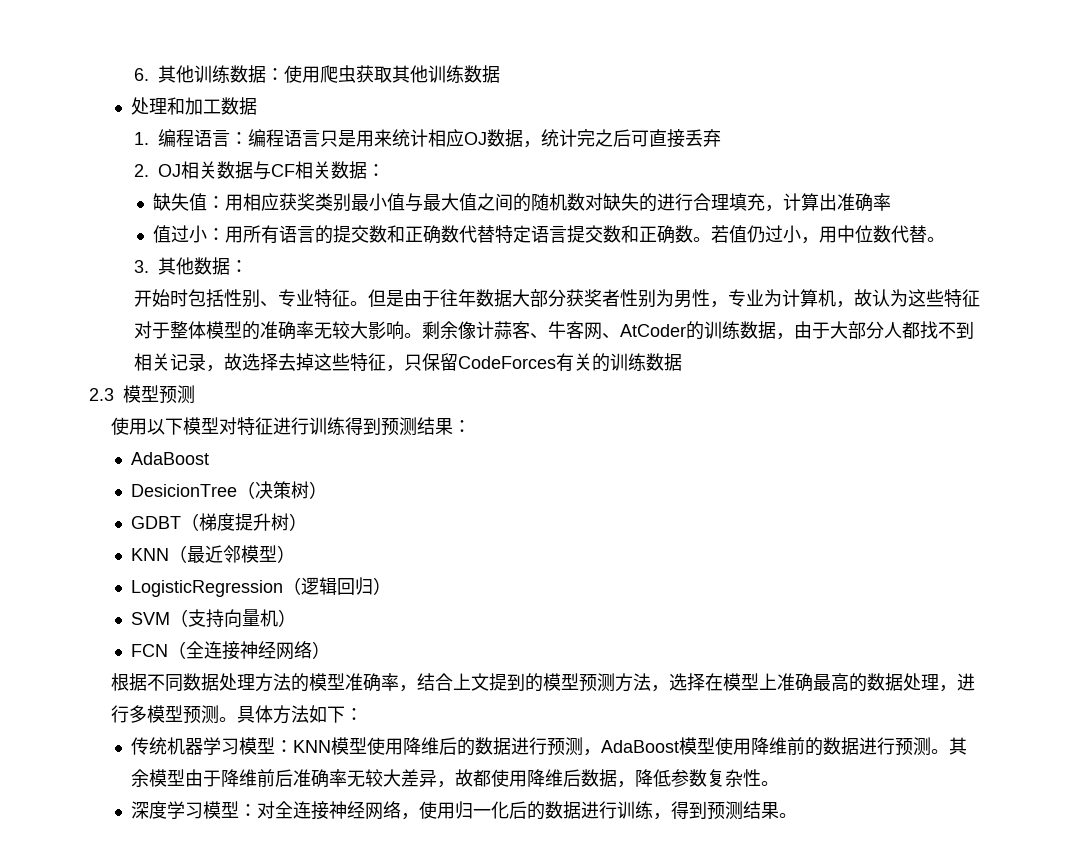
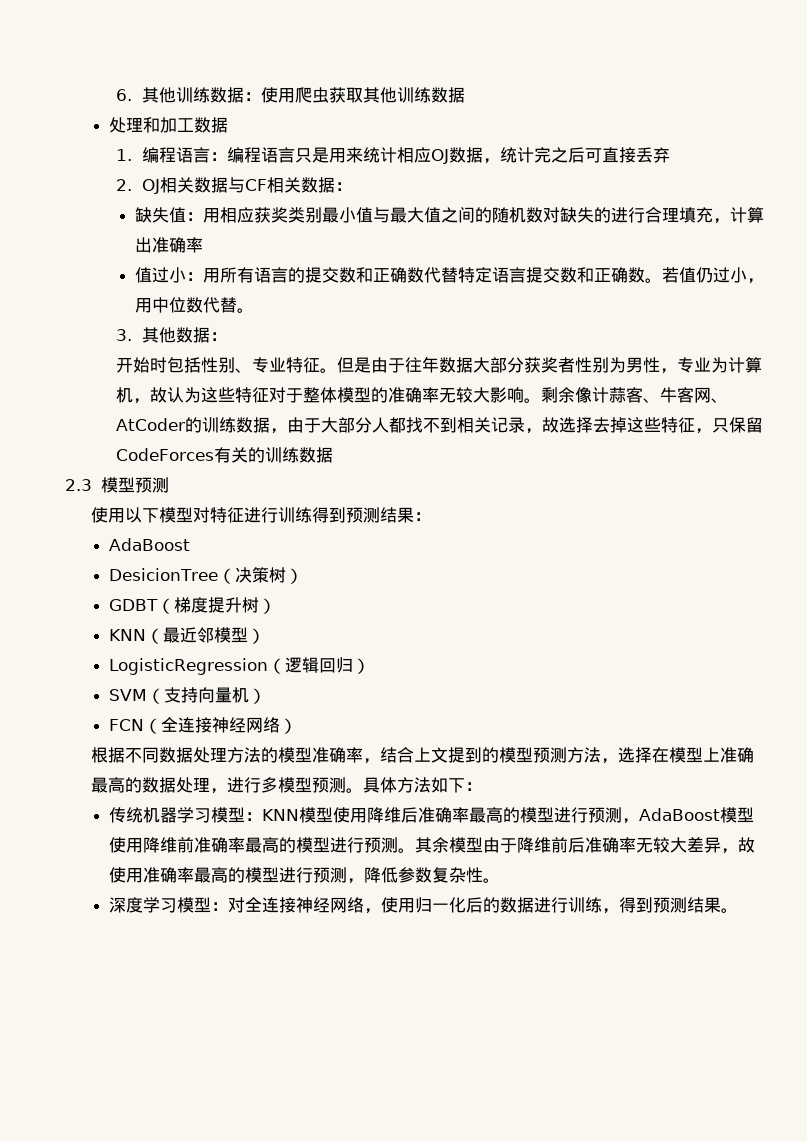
- 传统机器学习模型：KNN模型使用降维后的数据进行预测，AdaBoost模型使用降维前的数据进行预测。
+ 传统机器学习模型：KNN模型使用降维后准确率最高的模型进行预测，AdaBoost模型使用降维前准确率最高的模型进行预测。
- 其余模型由于降维前后准确率无较大差异，故都使用降维后数据，降低参数复杂性。
+ 其余模型由于降维前后准确率无较大差异，故使用准确率最高的模型进行预测，降低参数复杂性。

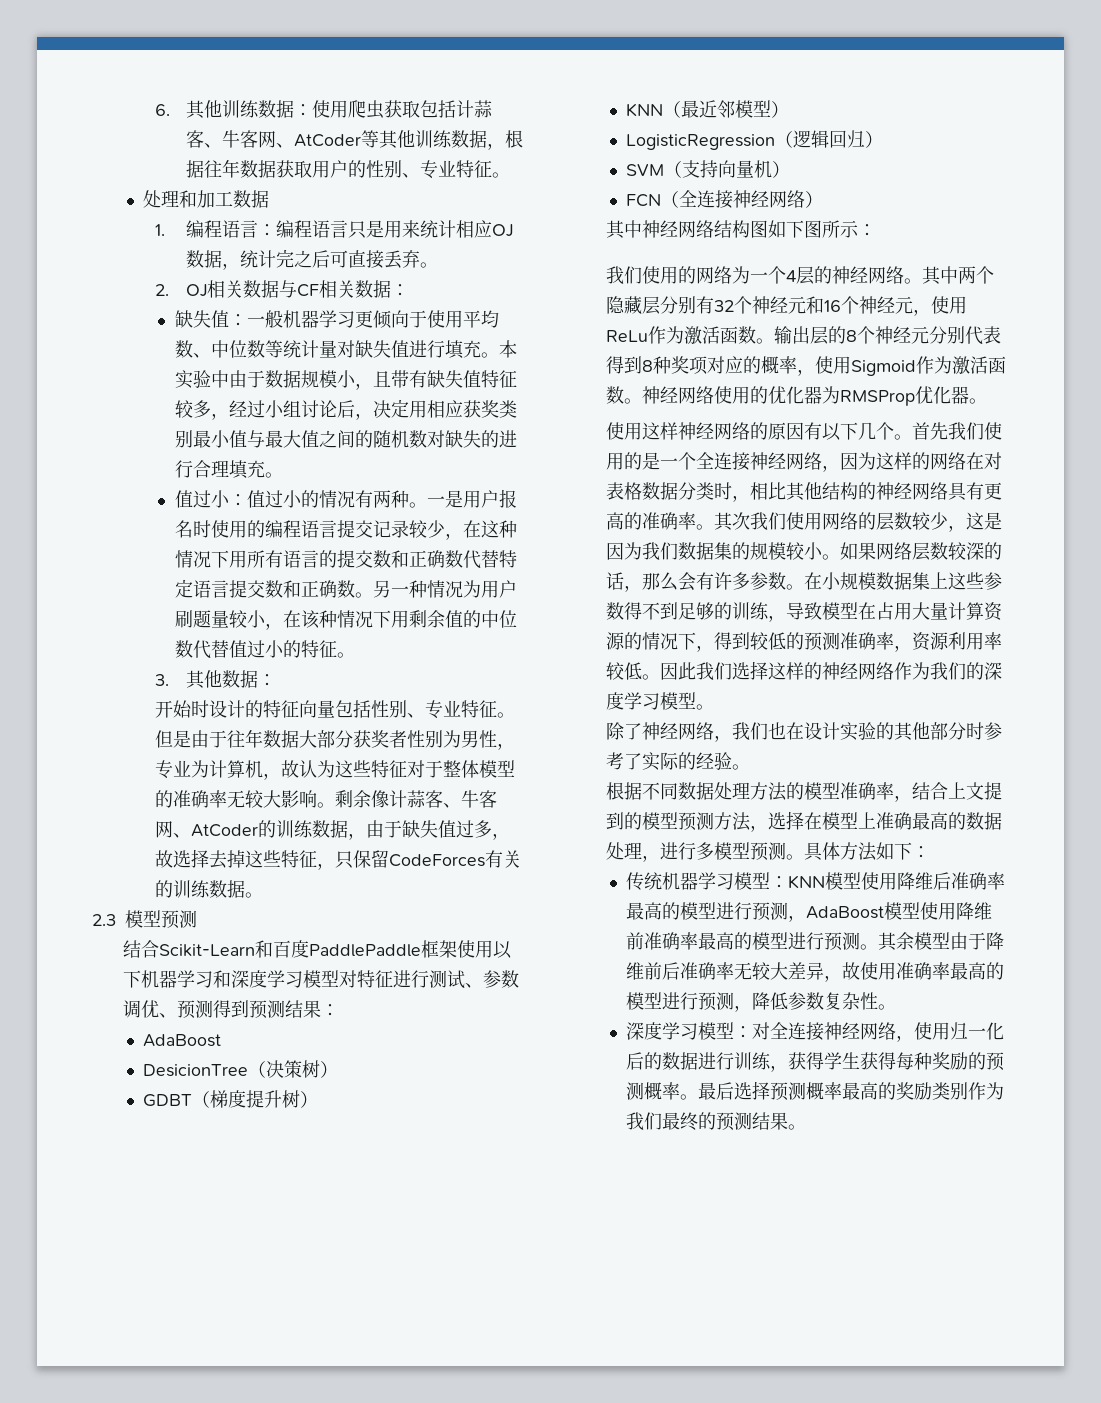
- 6.其他训练数据：使用爬虫获取其他训练数据
+ 6.其他训练数据：使用爬虫获取包括计蒜客、牛客网、AtCoder等其他训练数据，根据往年数据获取用户的性别、专业特征。
- 1.编程语言：编程语言只是用来统计相应OJ数据，统计完之后可直接丢弃
+ 1.编程语言：编程语言只是用来统计相应OJ数据，统计完之后可直接丢弃。
- 缺失值：用相应获奖类别最小值与最大值之间的随机数对缺失的进行合理填充，计算出准确率
+ 缺失值：一般机器学习更倾向于使用平均数、中位数等统计量对缺失值进行填充。本实验中由于数据规模小，且带有缺失值特征较多，经过小组讨论后，决定用相应获奖类别最小值与最大值之间的随机数对缺失的进行合理填充。
- 值过小：用所有语言的提交数和正确数代替特定语言提交数和正确数。
+ 值过小：值过小的情况有两种。一是用户报名时使用的编程语言提交记录较少，在这种情况下用所有语言的提交数和正确数代替特定语言提交数和正确数。
- 若值仍过小，用中位数代替。
+ 另一种情况为用户刷题量较小，在该种情况下用剩余值的中位数代替值过小的特征。
- 开始时包括性别、专业特征。
+ 开始时设计的特征向量包括性别、专业特征。
- 剩余像计蒜客、牛客网、AtCoder的训练数据，由于大部分人都找不到相关记录，故选择去掉这些特征，只保留CodeForces有关的训练数据
+ 剩余像计蒜客、牛客网、AtCoder的训练数据，由于缺失值过多，故选择去掉这些特征，只保留CodeForces有关的训练数据。
- 使用以下模型对特征进行训练得到预测结果：
+ 结合Scikit-Learn和百度PaddlePaddle框架使用以下机器学习和深度学习模型对特征进行测试、参数调优、预测得到预测结果：
+ 其中神经网络结构图如下图所示：
+ 我们使用的网络为一个4层的神经网络。其中两个隐藏层分别有32个神经元和16个神经元，使用ReLu作为激活函数。输出层的8个神经元分别代表得到8种奖项对应的概率，使用Sigmoid作为激活函数。神经网络使用的优化器为RMSProp优化器。
+ 使用这样神经网络的原因有以下几个。首先我们使用的是一个全连接神经网络，因为这样的网络在对表格数据分类时，相比其他结构的神经网络具有更高的准确率。其次我们使用网络的层数较少，这是因为我们数据集的规模较小。如果网络层数较深的话，那么会有许多参数。在小规模数据集上这些参数得不到足够的训练，导致模型在占用大量计算资源的情况下，得到较低的预测准确率，资源利用率较低。因此我们选择这样的神经网络作为我们的深度学习模型。
+ 除了神经网络，我们也在设计实验的其他部分时参考了实际的经验。
- 深度学习模型：对全连接神经网络，使用归一化后的数据进行训练，得到预测结果。
+ 深度学习模型：对全连接神经网络，使用归一化后的数据进行训练，获得学生获得每种奖励的预测概率。最后选择预测概率最高的奖励类别作为我们最终的预测结果。

